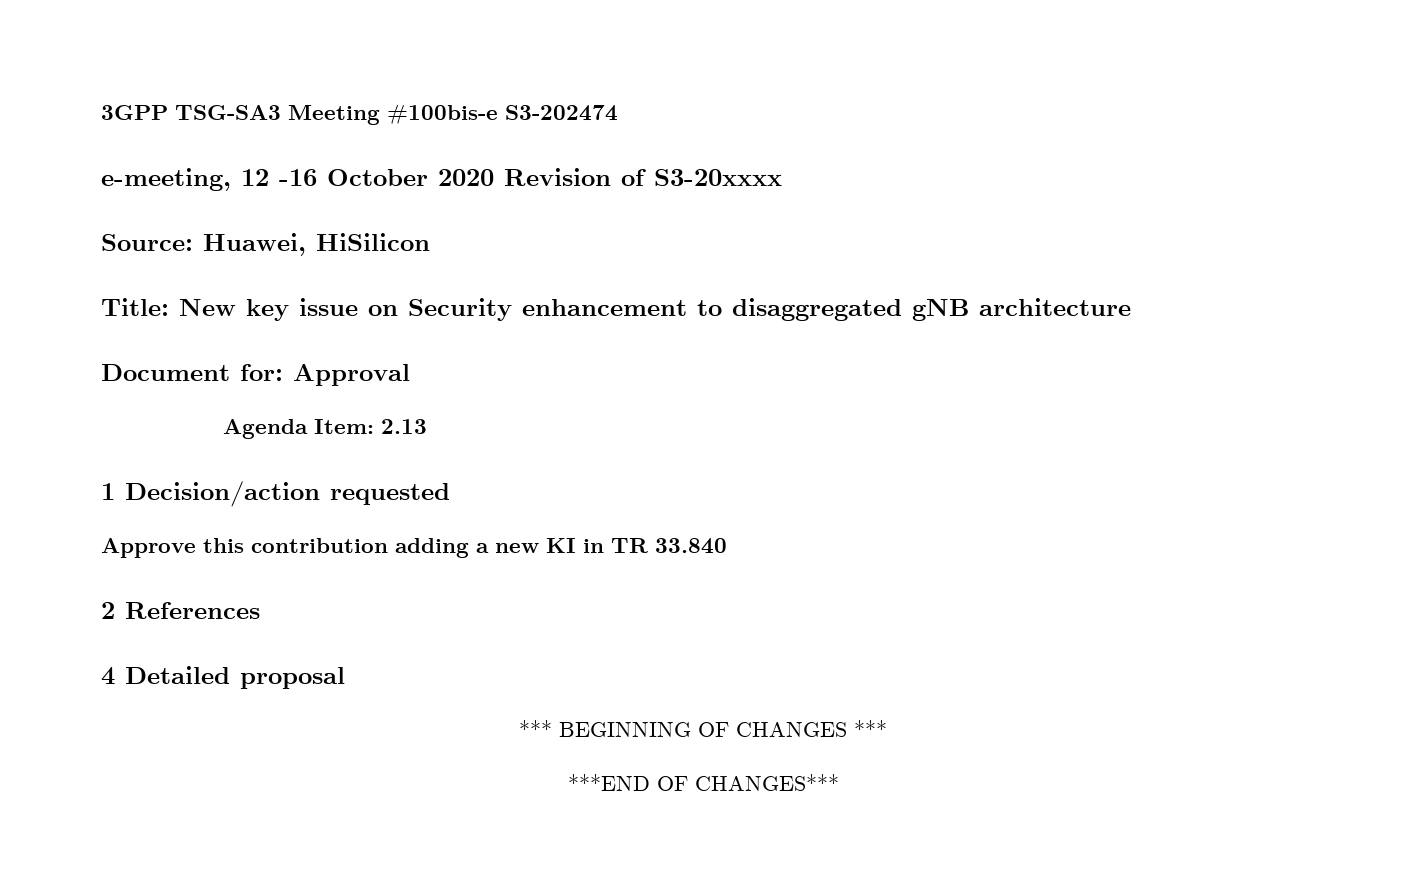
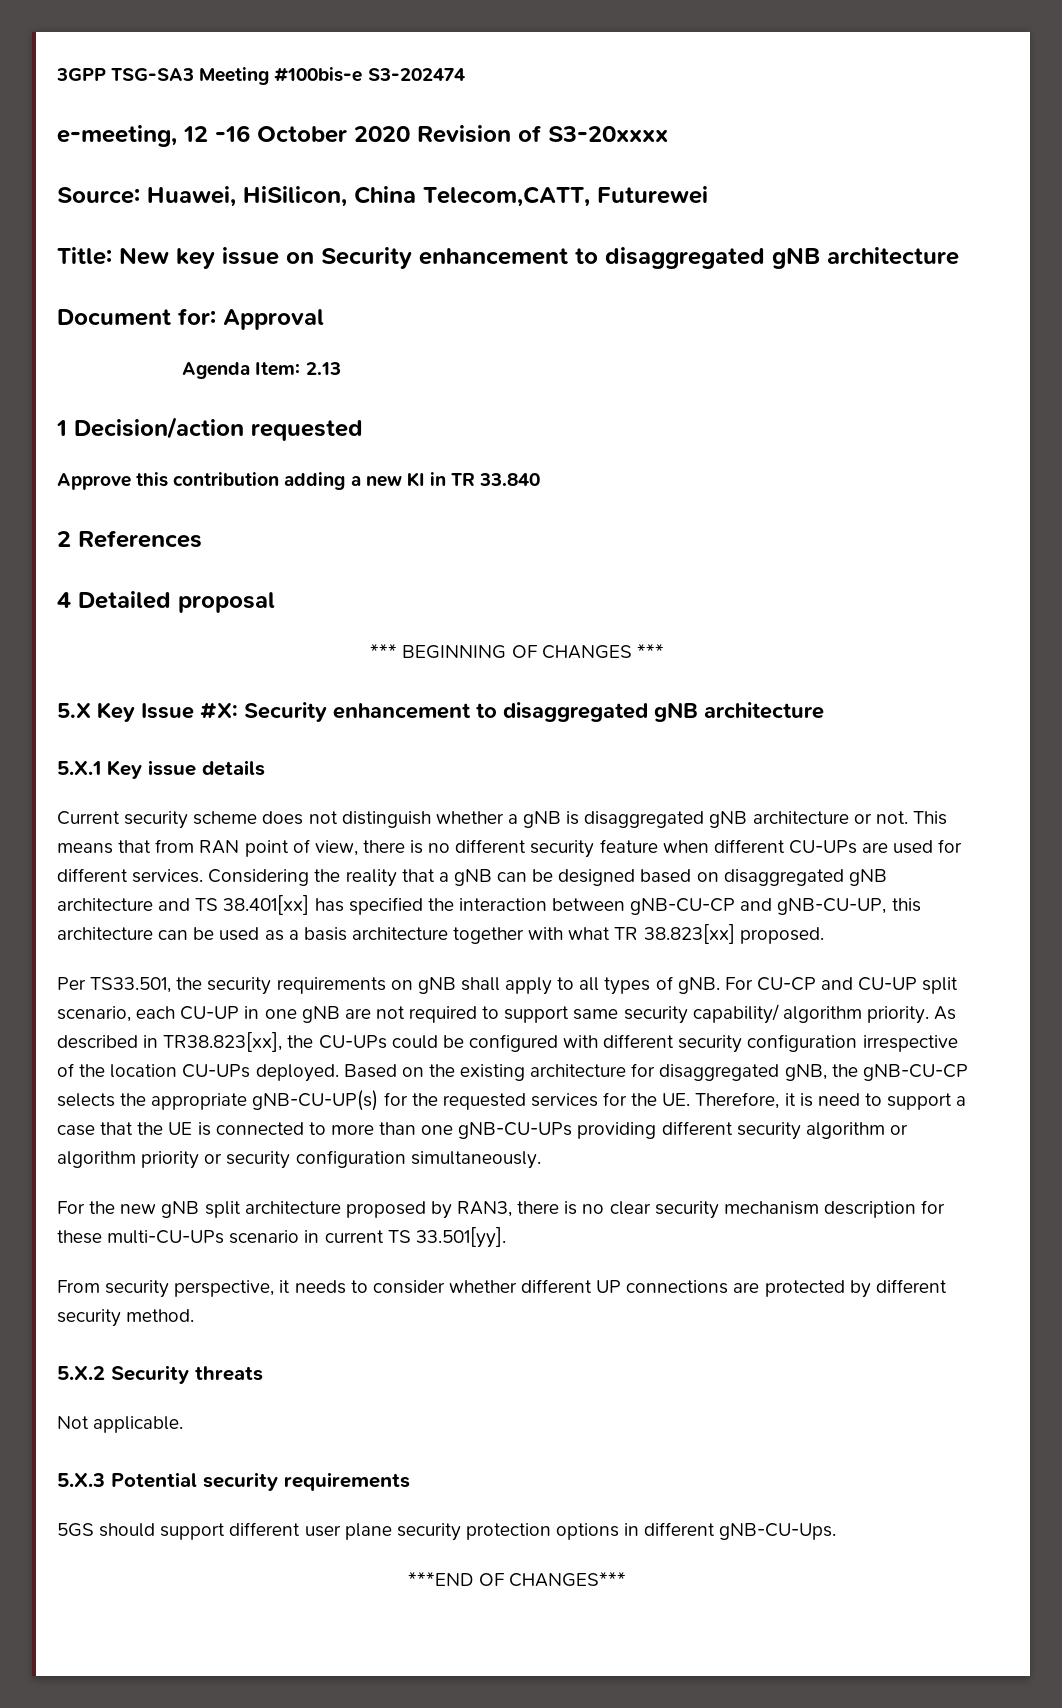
- Source: Huawei, HiSilicon
+ Source: Huawei, HiSilicon, China Telecom,CATT, Futurewei
+ 5.X Key Issue #X: Security enhancement to disaggregated gNB architecture
+ 5.X.1 Key issue details
+ Current security scheme does not distinguish whether a gNB is disaggregated gNB architecture or not. This means that from RAN point of view, there is no different security feature when different CU-UPs are used for different services. Considering the reality that a gNB can be designed based on disaggregated gNB architecture and TS 38.401[xx] has specified the interaction between gNB-CU-CP and gNB-CU-UP, this architecture can be used as a basis architecture together with what TR 38.823[xx] proposed.
+ Per TS33.501, the security requirements on gNB shall apply to all types of gNB. For CU-CP and CU-UP split scenario, each CU-UP in one gNB are not required to support same security capability/ algorithm priority. As described in TR38.823[xx], the CU-UPs could be configured with different security configuration irrespective of the location CU-UPs deployed. Based on the existing architecture for disaggregated gNB, the gNB-CU-CP selects the appropriate gNB-CU-UP(s) for the requested services for the UE. Therefore, it is need to support a case that the UE is connected to more than one gNB-CU-UPs providing different security algorithm or algorithm priority or security configuration simultaneously.
+ For the new gNB split architecture proposed by RAN3, there is no clear security mechanism description for these multi-CU-UPs scenario in current TS 33.501[yy].
+ From security perspective, it needs to consider whether different UP connections are protected by different security method.
+ 5.X.2 Security threats
+ Not applicable.
+ 5.X.3 Potential security requirements
+ 5GS should support different user plane security protection options in different gNB-CU-Ups.

